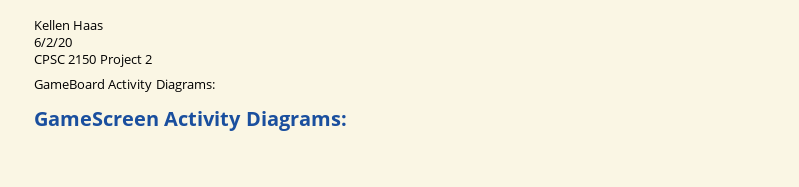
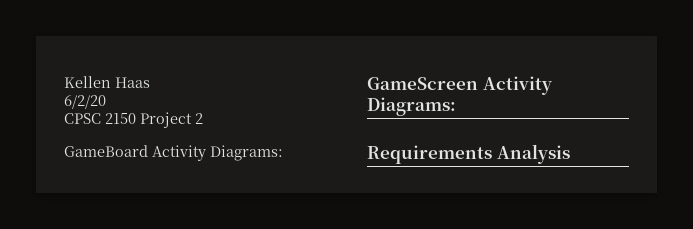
+ Requirements Analysis

